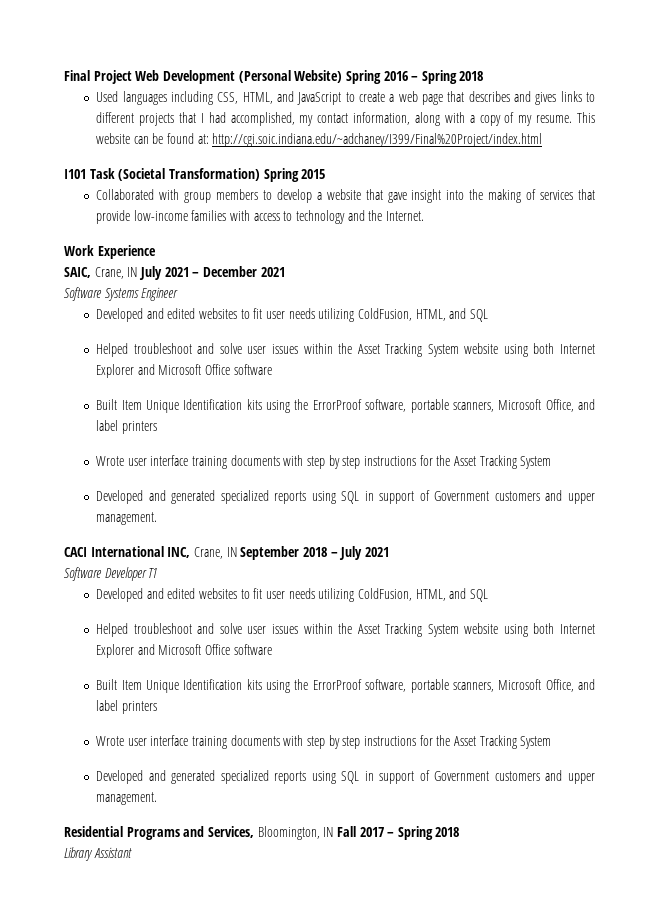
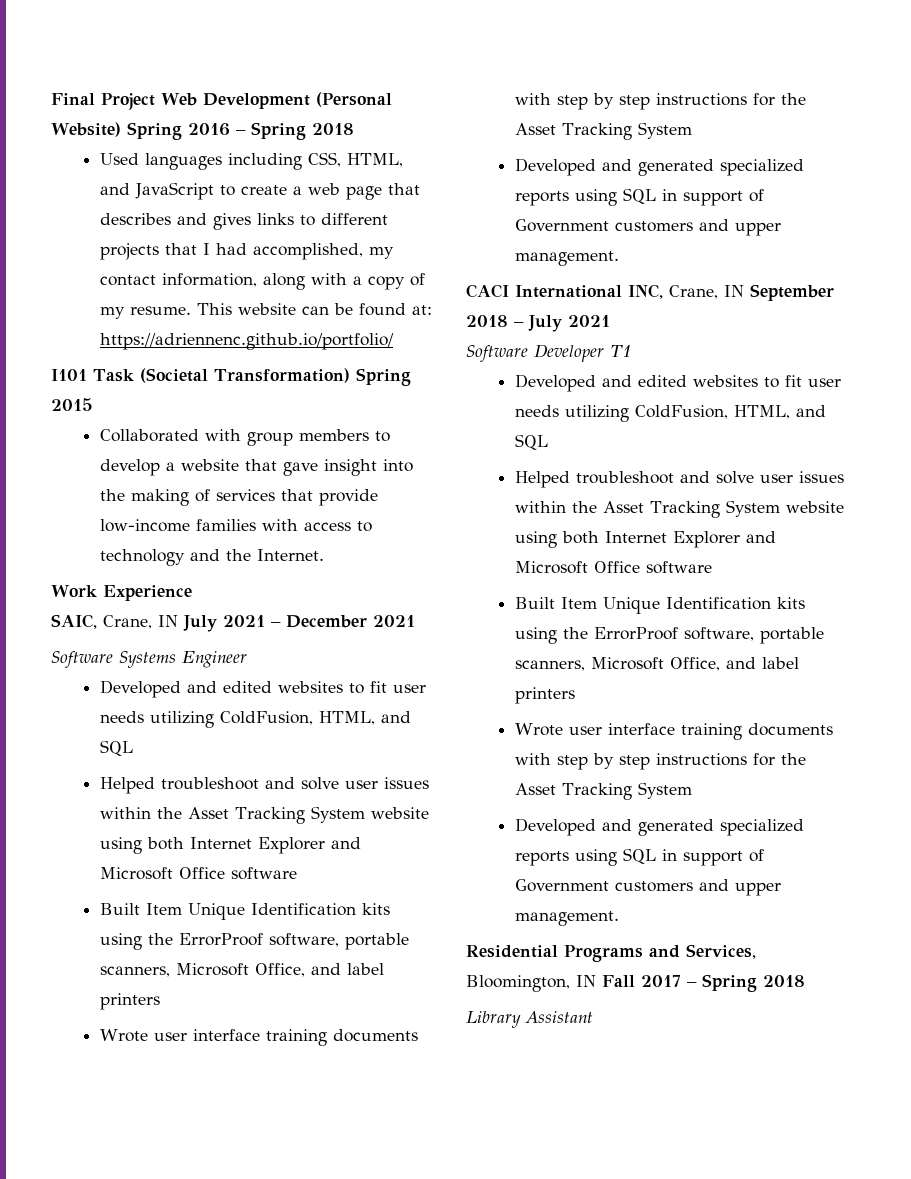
- This website can be found at: http://cgi.soic.indiana.edu/~adchaney/I399/Final%20Project/index.html
+ This website can be found at: https://adriennenc.github.io/portfolio/

